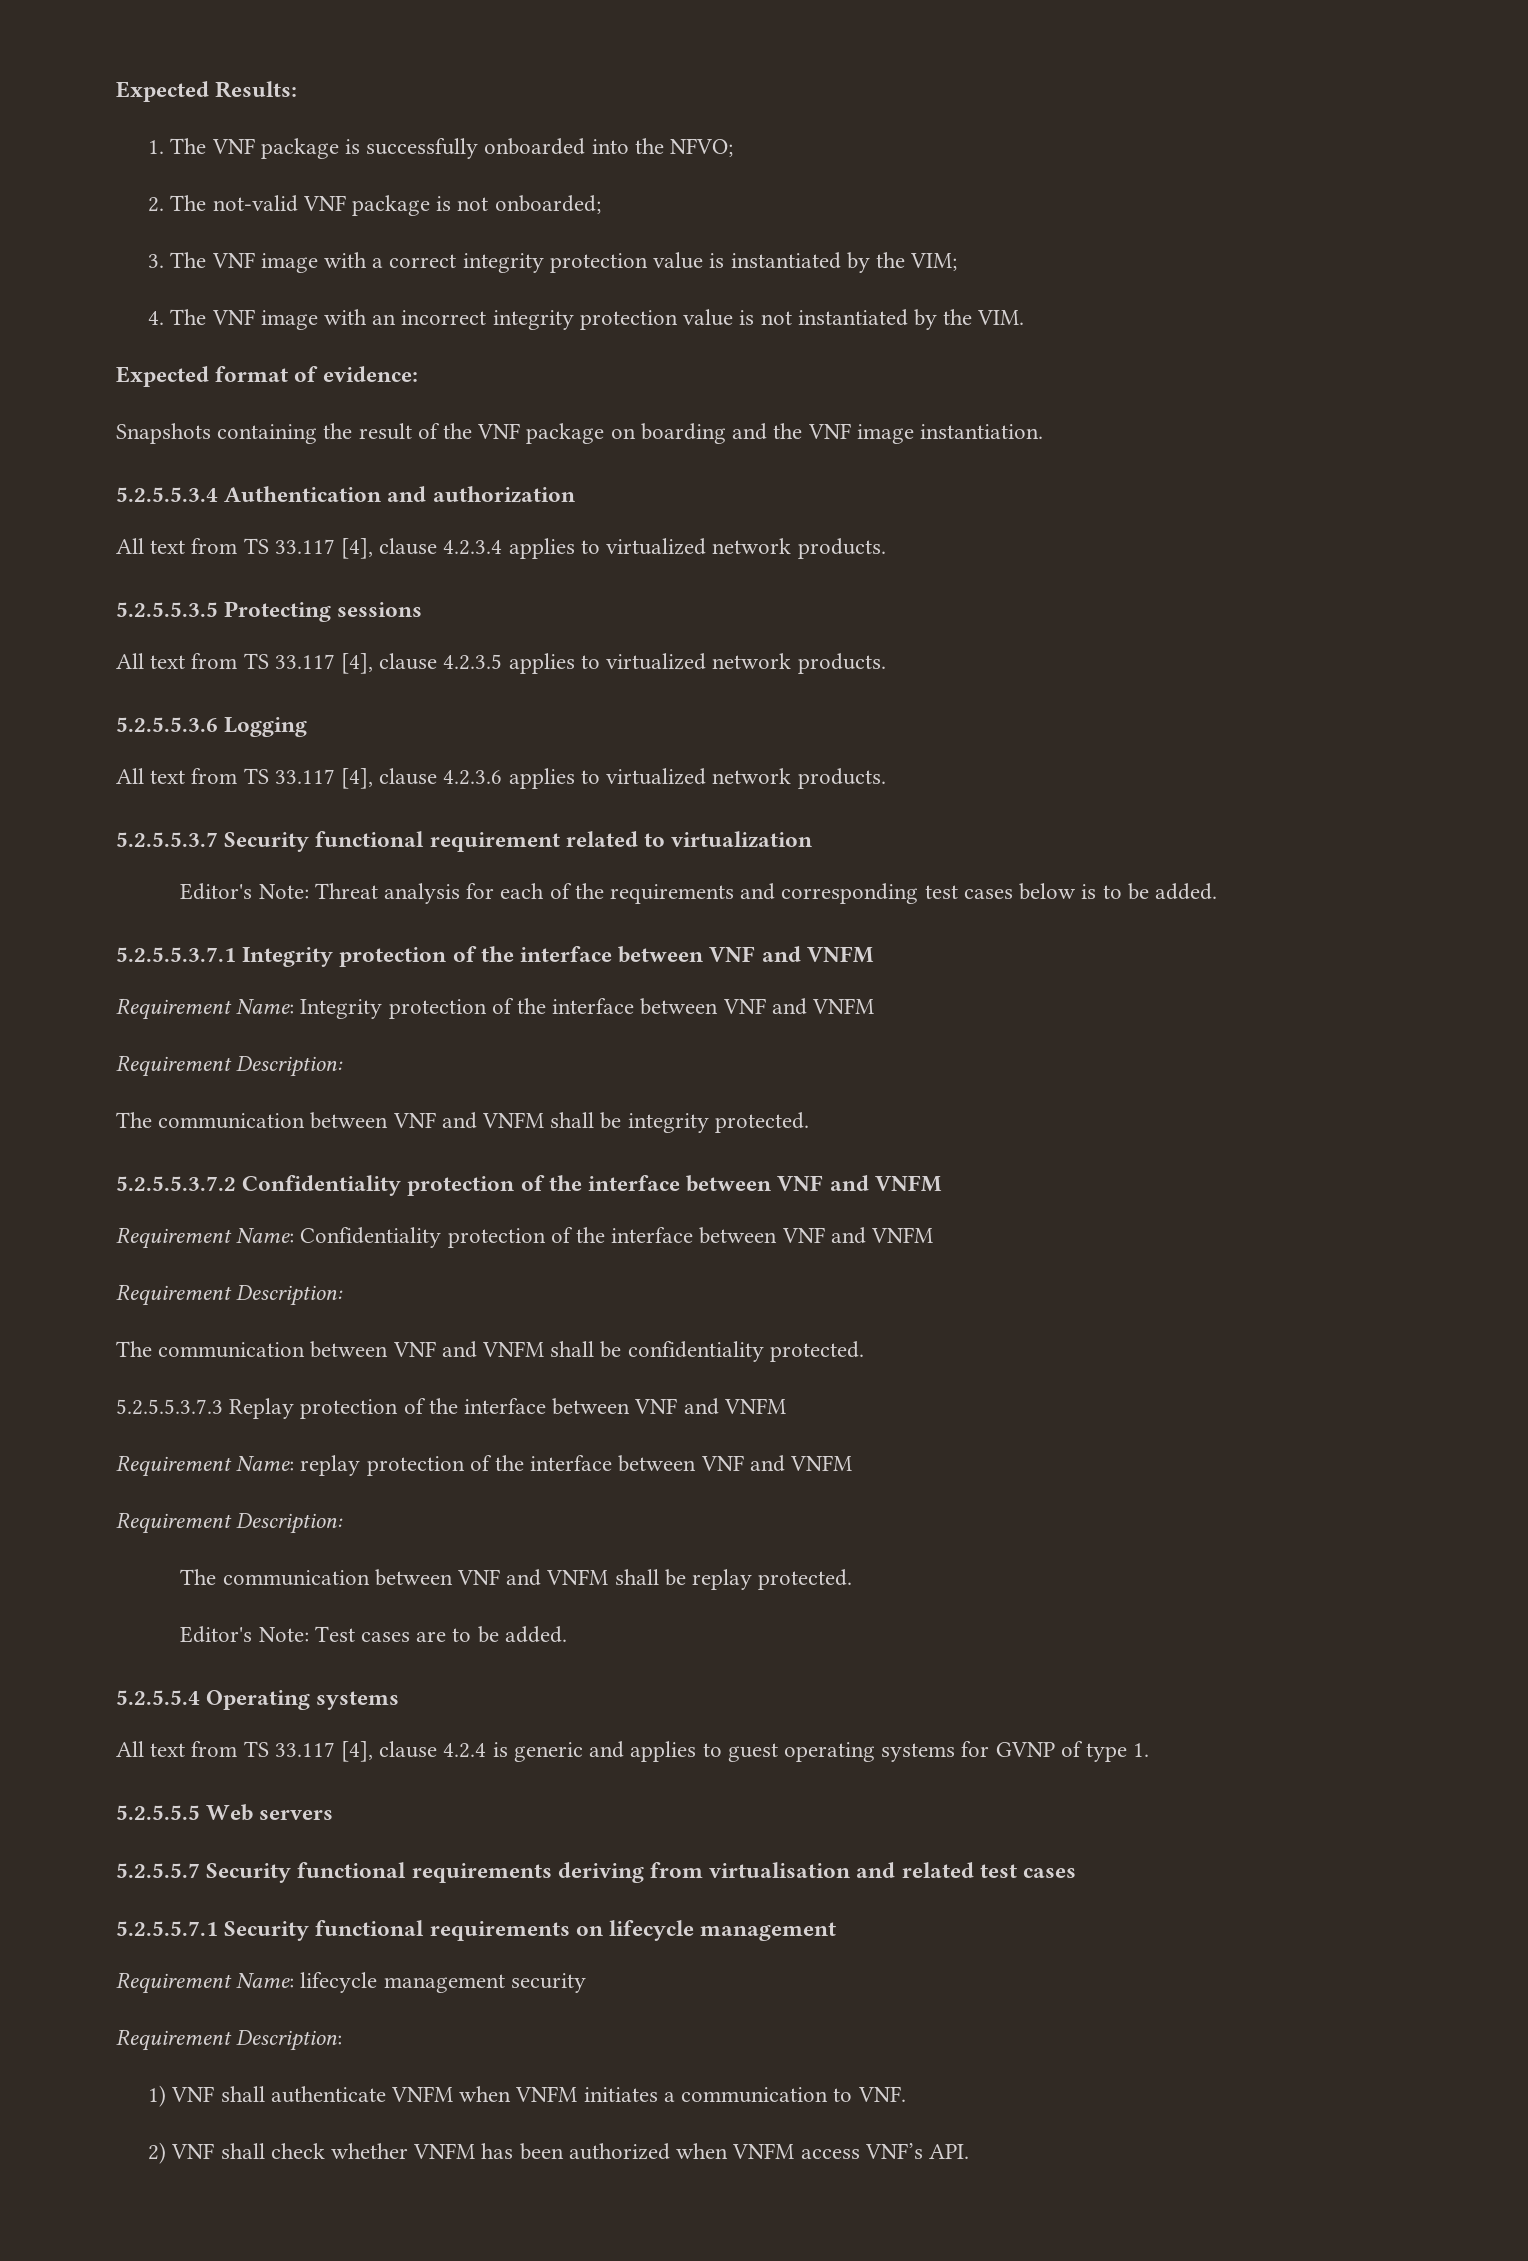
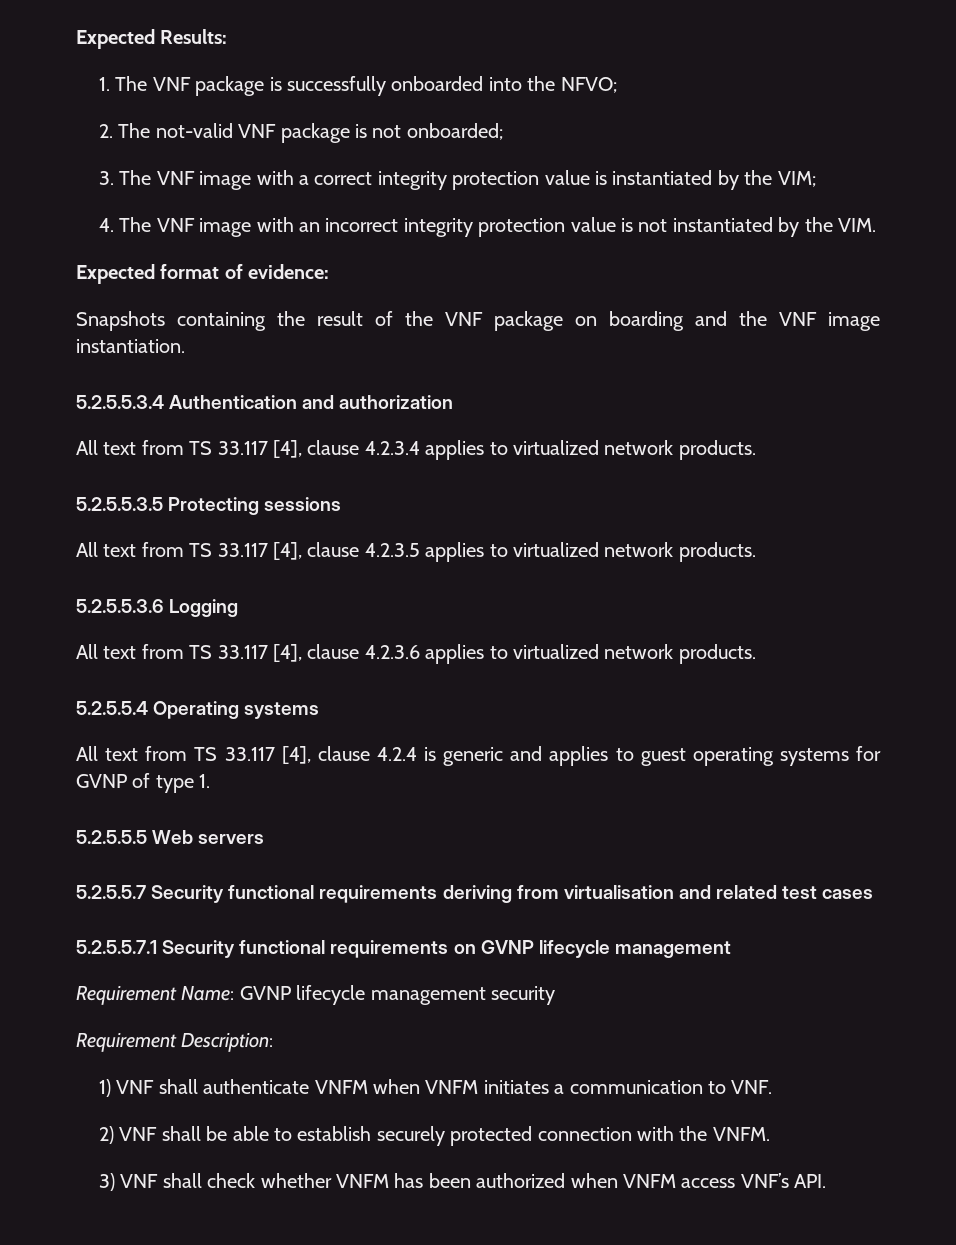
- 5.2.5.5.3.7 Security functional requirement related to virtualization
- Editor's Note: Threat analysis for each of the requirements and corresponding test cases below is to be added.
- 5.2.5.5.3.7.1 Integrity protection of the interface between VNF and VNFM
- Requirement Name: Integrity protection of the interface between VNF and VNFM
- Requirement Description:
- The communication between VNF and VNFM shall be integrity protected.
- 5.2.5.5.3.7.2 Confidentiality protection of the interface between VNF and VNFM
- Requirement Name: Confidentiality protection of the interface between VNF and VNFM
- Requirement Description:
- The communication between VNF and VNFM shall be confidentiality protected.
- 5.2.5.5.3.7.3 Replay protection of the interface between VNF and VNFM
- Requirement Name: replay protection of the interface between VNF and VNFM
- Requirement Description:
- The communication between VNF and VNFM shall be replay protected.
- Editor's Note: Test cases are to be added.
- 5.2.5.5.7.1 Security functional requirements on lifecycle management
+ 5.2.5.5.7.1 Security functional requirements on GVNP lifecycle management
- Requirement Name: lifecycle management security
+ Requirement Name: GVNP lifecycle management security
- 2) VNF shall check whether VNFM has been authorized when VNFM access VNF’s API.
+ 2) VNF shall be able to establish securely protected connection with the VNFM.
+ 3) VNF shall check whether VNFM has been authorized when VNFM access VNF’s API.

